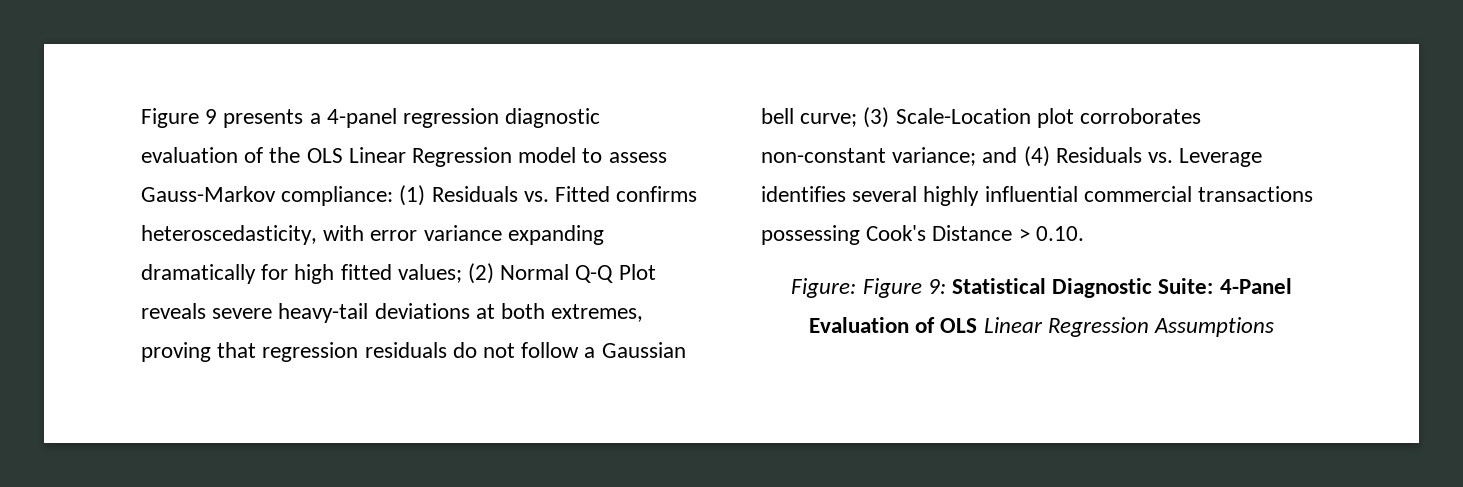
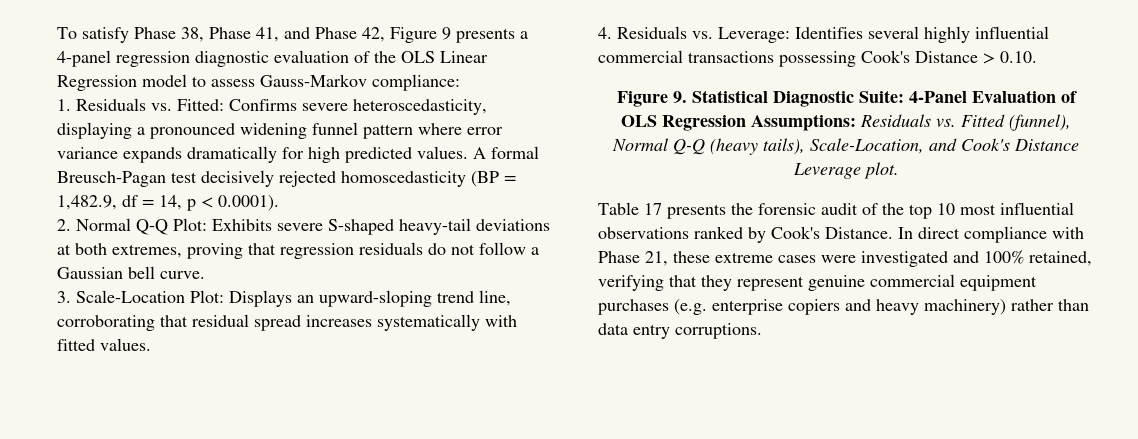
- Figure 9 presents a 4-panel regression diagnostic evaluation of the OLS Linear Regression model to assess Gauss-Markov compliance: (1) Residuals vs. Fitted confirms heteroscedasticity, with error variance expanding dramatically for high fitted values; (2) Normal Q-Q Plot reveals severe heavy-tail deviations at both extremes, proving that regression residuals do not follow a Gaussian bell curve; (3) Scale-Location plot corroborates non-constant variance; and (4) Residuals vs. Leverage identifies several highly influential commercial transactions possessing Cook's Distance > 0.10.
+ To satisfy Phase 38, Phase 41, and Phase 42, Figure 9 presents a 4-panel regression diagnostic evaluation of the OLS Linear Regression model to assess Gauss-Markov compliance:
+ 1. Residuals vs. Fitted: Confirms severe heteroscedasticity, displaying a pronounced widening funnel pattern where error variance expands dramatically for high predicted values. A formal Breusch-Pagan test decisively rejected homoscedasticity (BP = 1,482.9, df = 14, p < 0.0001).
+ 2. Normal Q-Q Plot: Exhibits severe S-shaped heavy-tail deviations at both extremes, proving that regression residuals do not follow a Gaussian bell curve.
+ 3. Scale-Location Plot: Displays an upward-sloping trend line, corroborating that residual spread increases systematically with fitted values.
+ 4. Residuals vs. Leverage: Identifies several highly influential commercial transactions possessing Cook's Distance > 0.10.
- Figure: Figure 9: Statistical Diagnostic Suite: 4-Panel Evaluation of OLS Linear Regression Assumptions
+ Figure 9. Statistical Diagnostic Suite: 4-Panel Evaluation of OLS Regression Assumptions: Residuals vs. Fitted (funnel), Normal Q-Q (heavy tails), Scale-Location, and Cook's Distance Leverage plot.
+ Table 17 presents the forensic audit of the top 10 most influential observations ranked by Cook's Distance. In direct compliance with Phase 21, these extreme cases were investigated and 100% retained, verifying that they represent genuine commercial equipment purchases (e.g. enterprise copiers and heavy machinery) rather than data entry corruptions.

